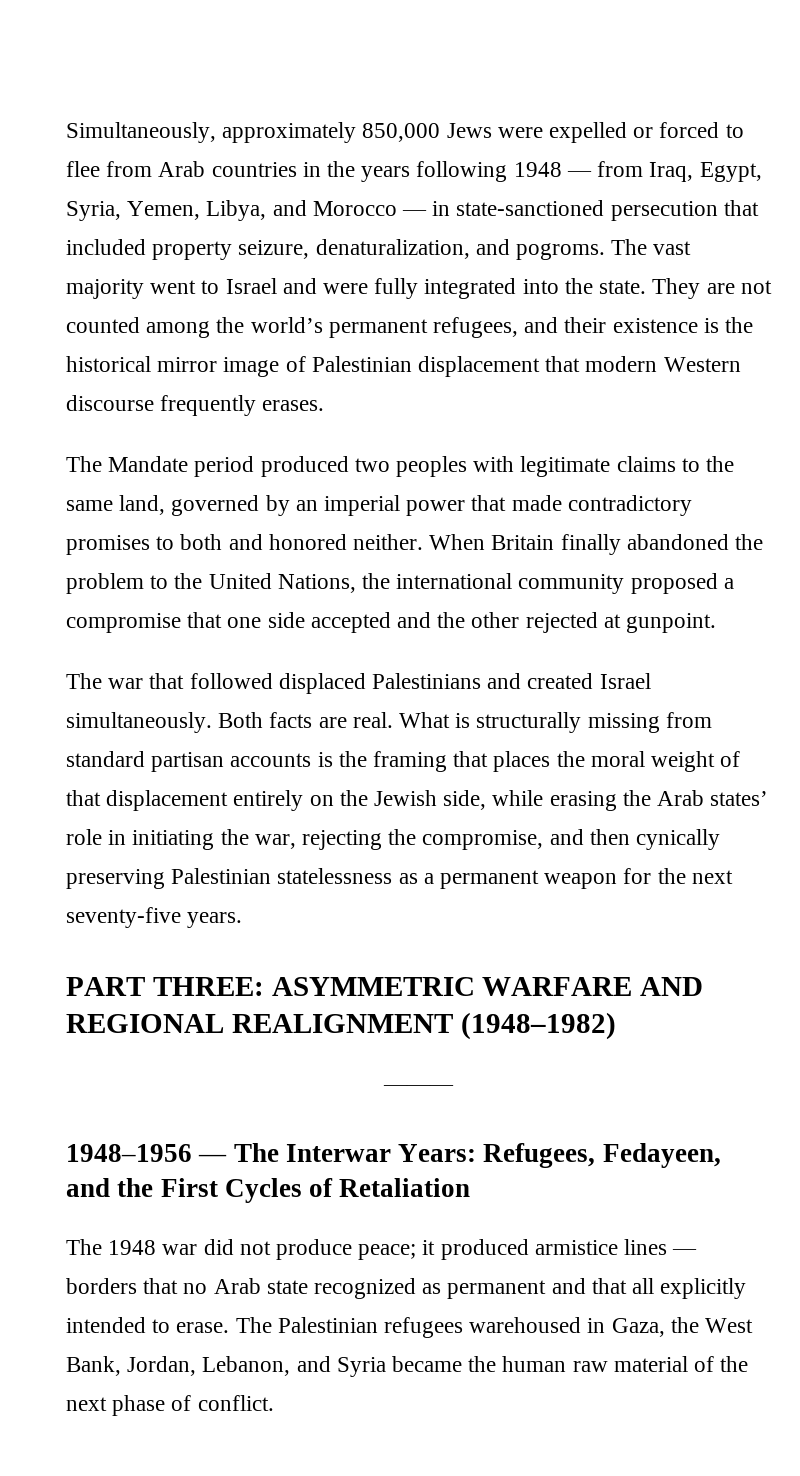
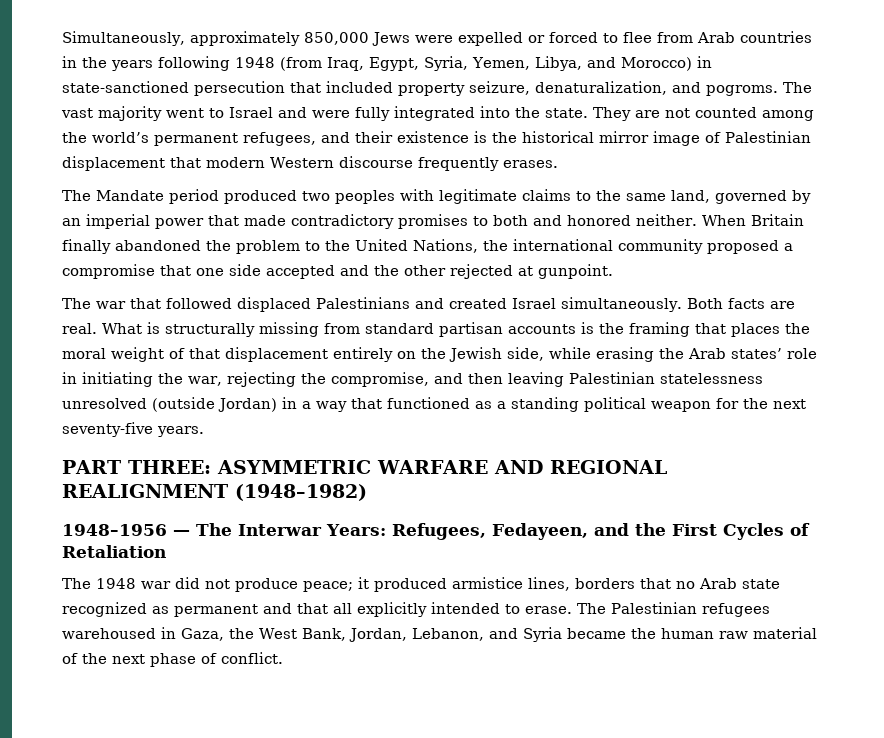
- Simultaneously, approximately 850,000 Jews were expelled or forced to flee from Arab countries in the years following 1948 — from Iraq, Egypt, Syria, Yemen, Libya, and Morocco — in state-sanctioned persecution that included property seizure, denaturalization, and pogroms.
+ Simultaneously, approximately 850,000 Jews were expelled or forced to flee from Arab countries in the years following 1948 (from Iraq, Egypt, Syria, Yemen, Libya, and Morocco) in state-sanctioned persecution that included property seizure, denaturalization, and pogroms.
- What is structurally missing from standard partisan accounts is the framing that places the moral weight of that displacement entirely on the Jewish side, while erasing the Arab states’ role in initiating the war, rejecting the compromise, and then cynically preserving Palestinian statelessness as a permanent weapon for the next seventy-five years.
+ What is structurally missing from standard partisan accounts is the framing that places the moral weight of that displacement entirely on the Jewish side, while erasing the Arab states’ role in initiating the war, rejecting the compromise, and then leaving Palestinian statelessness unresolved (outside Jordan) in a way that functioned as a standing political weapon for the next seventy-five years.
- ———
- The 1948 war did not produce peace; it produced armistice lines — borders that no Arab state recognized as permanent and that all explicitly intended to erase.
+ The 1948 war did not produce peace; it produced armistice lines, borders that no Arab state recognized as permanent and that all explicitly intended to erase.

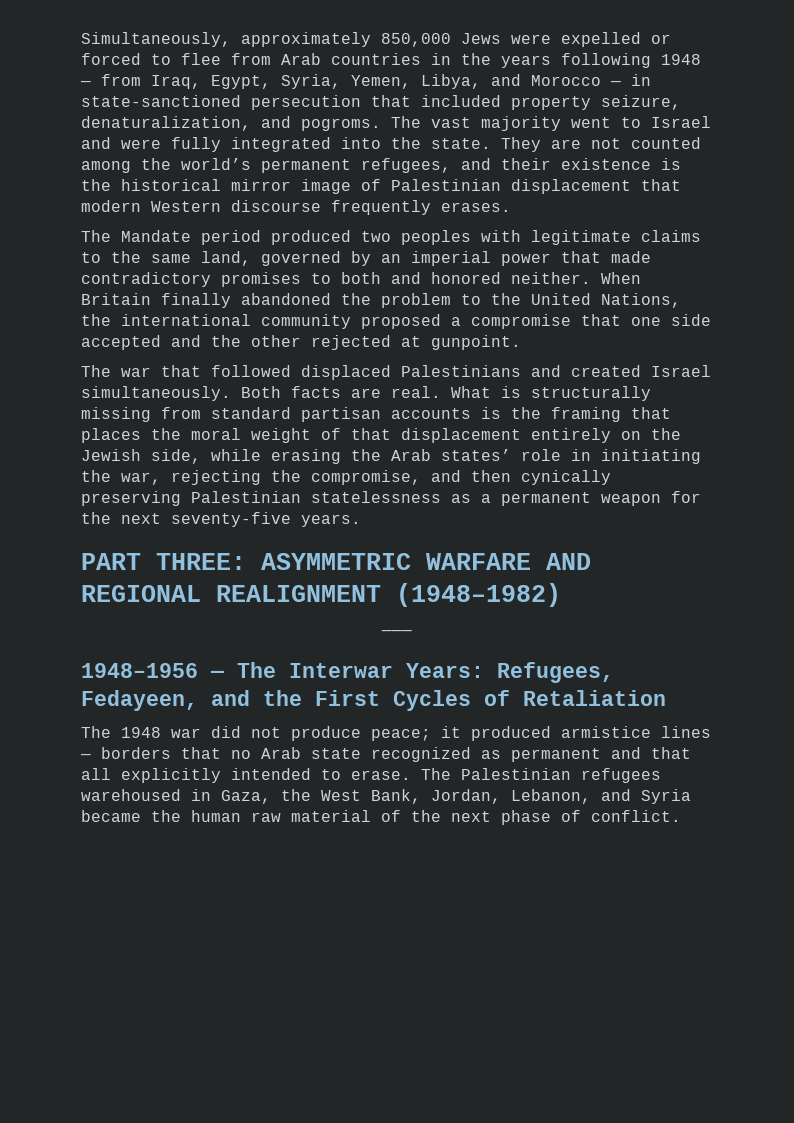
- Simultaneously, approximately 850,000 Jews were expelled or forced to flee from Arab countries in the years following 1948 (from Iraq, Egypt, Syria, Yemen, Libya, and Morocco) in state-sanctioned persecution that included property seizure, denaturalization, and pogroms.
+ Simultaneously, approximately 850,000 Jews were expelled or forced to flee from Arab countries in the years following 1948 — from Iraq, Egypt, Syria, Yemen, Libya, and Morocco — in state-sanctioned persecution that included property seizure, denaturalization, and pogroms.
- What is structurally missing from standard partisan accounts is the framing that places the moral weight of that displacement entirely on the Jewish side, while erasing the Arab states’ role in initiating the war, rejecting the compromise, and then leaving Palestinian statelessness unresolved (outside Jordan) in a way that functioned as a standing political weapon for the next seventy-five years.
+ What is structurally missing from standard partisan accounts is the framing that places the moral weight of that displacement entirely on the Jewish side, while erasing the Arab states’ role in initiating the war, rejecting the compromise, and then cynically preserving Palestinian statelessness as a permanent weapon for the next seventy-five years.
+ ———
- The 1948 war did not produce peace; it produced armistice lines, borders that no Arab state recognized as permanent and that all explicitly intended to erase.
+ The 1948 war did not produce peace; it produced armistice lines — borders that no Arab state recognized as permanent and that all explicitly intended to erase.

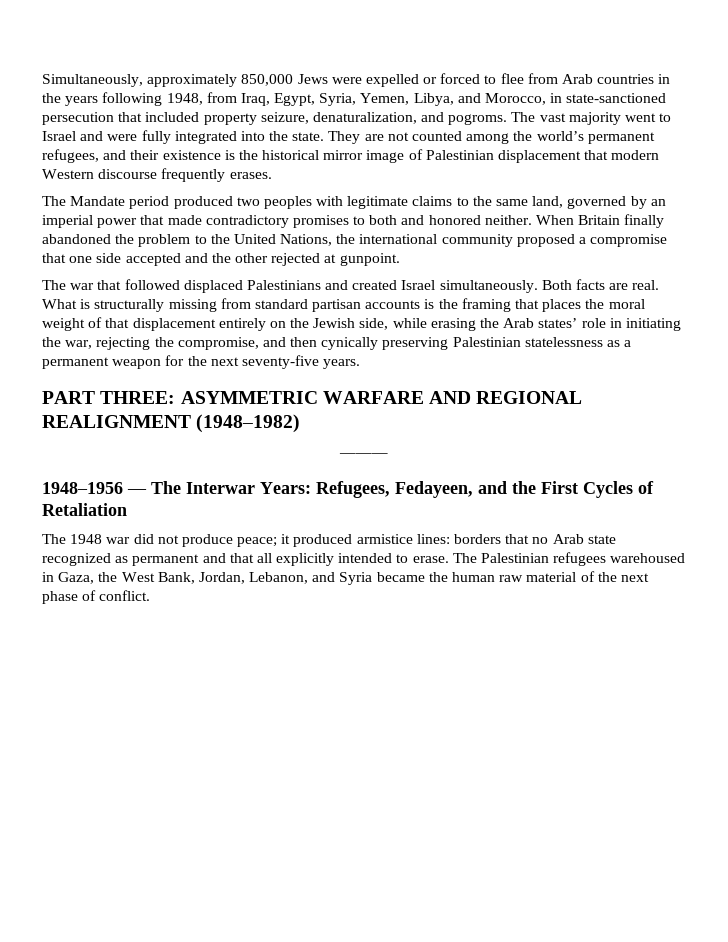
- Simultaneously, approximately 850,000 Jews were expelled or forced to flee from Arab countries in the years following 1948 — from Iraq, Egypt, Syria, Yemen, Libya, and Morocco — in state-sanctioned persecution that included property seizure, denaturalization, and pogroms.
+ Simultaneously, approximately 850,000 Jews were expelled or forced to flee from Arab countries in the years following 1948, from Iraq, Egypt, Syria, Yemen, Libya, and Morocco, in state-sanctioned persecution that included property seizure, denaturalization, and pogroms.
- The 1948 war did not produce peace; it produced armistice lines — borders that no Arab state recognized as permanent and that all explicitly intended to erase.
+ The 1948 war did not produce peace; it produced armistice lines: borders that no Arab state recognized as permanent and that all explicitly intended to erase.

